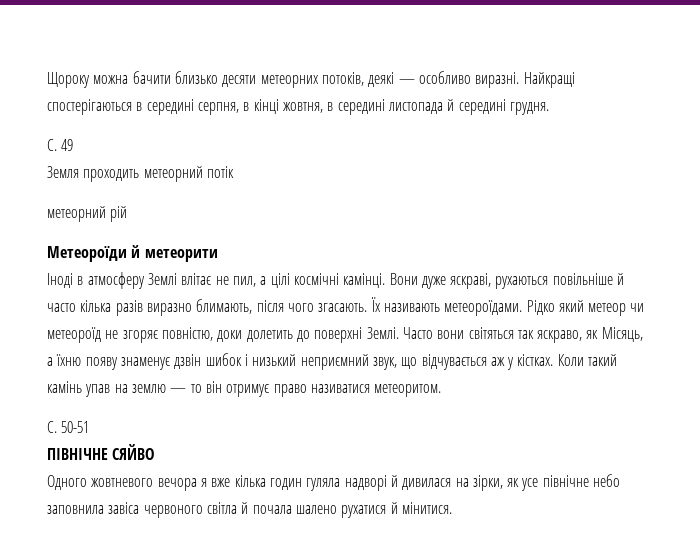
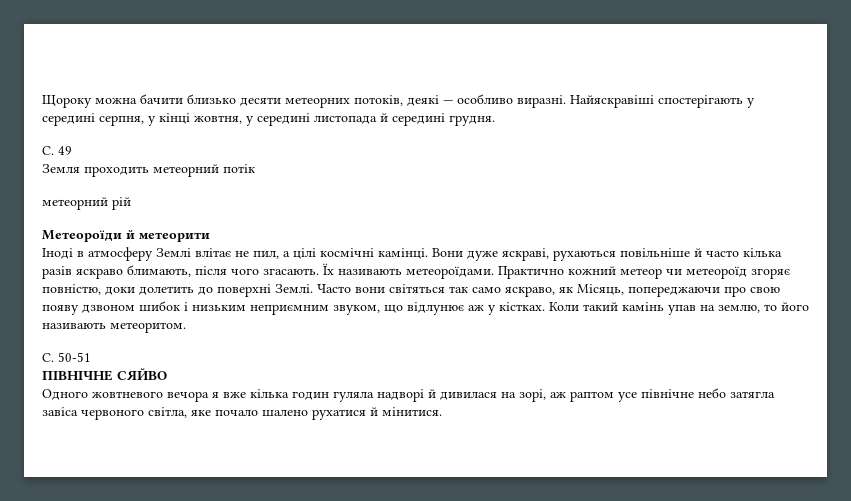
- Найкращі спостерігаються в середині серпня, в кінці жовтня, в середині листопада й середині грудня.
+ Найяскравіші спостерігають у середині серпня, у кінці жовтня, у середині листопада й середині грудня.
- Вони дуже яскраві, рухаються повільніше й часто кілька разів виразно блимають, після чого згасають.
+ Вони дуже яскраві, рухаються повільніше й часто кілька разів яскраво блимають, після чого згасають.
- Рідко який метеор чи метеороїд не згоряє повністю, доки долетить до поверхні Землі.
+ Практично кожний метеор чи метеороїд згоряє повністю, доки долетить до поверхні Землі.
- Часто вони світяться так яскраво, як Місяць, а їхню появу знаменує дзвін шибок і низький неприємний звук, що відчувається аж у кістках.
+ Часто вони світяться так само яскраво, як Місяць, попереджаючи про свою появу дзвоном шибок і низьким неприємним звуком, що відлунює аж у кістках.
- Коли такий камінь упав на землю — то він отримує право називатися метеоритом.
+ Коли такий камінь упав на землю, то його називають метеоритом.
- Одного жовтневого вечора я вже кілька годин гуляла надворі й дивилася на зірки, як усе північне небо заповнила завіса червоного світла й почала шалено рухатися й мінитися.
+ Одного жовтневого вечора я вже кілька годин гуляла надворі й дивилася на зорі, аж раптом усе північне небо затягла завіса червоного світла, яке почало шалено рухатися й мінитися.

